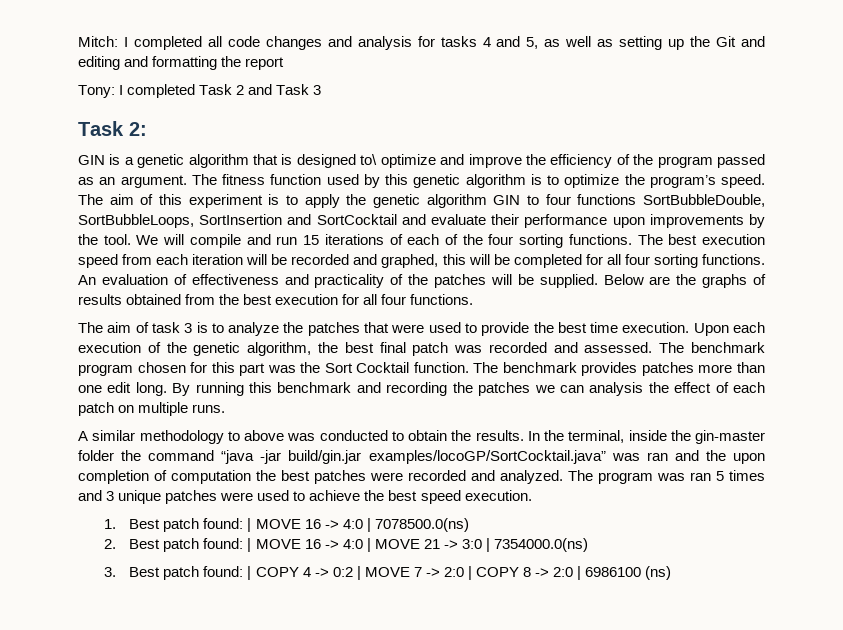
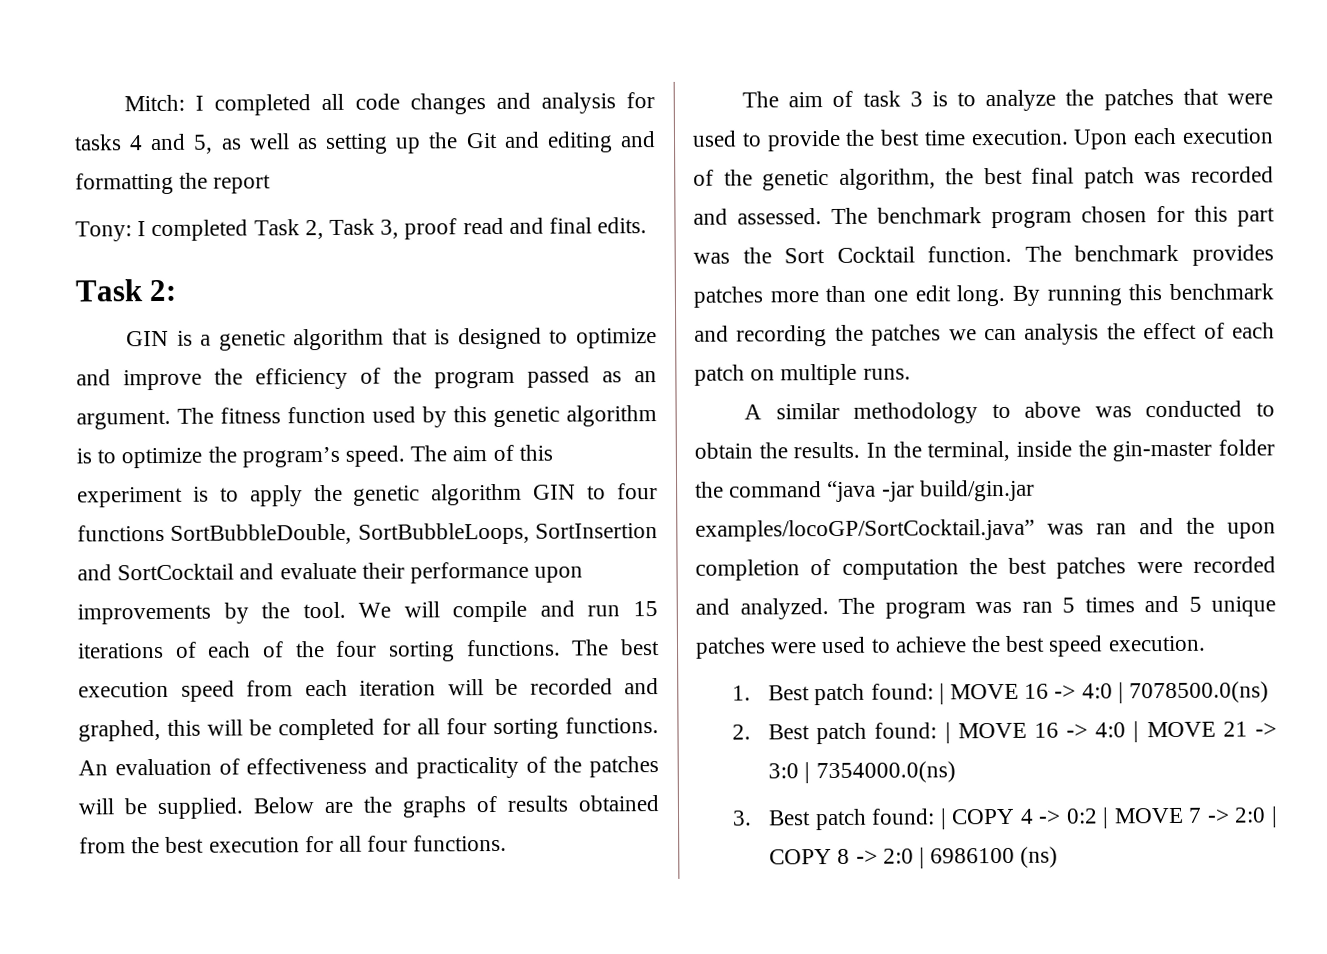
- Tony: I completed Task 2 and Task 3
+ Tony: I completed Task 2, Task 3, proof read and final edits.
- GIN is a genetic algorithm that is designed to\ optimize and improve the efficiency of the program passed as an argument.
+ GIN is a genetic algorithm that is designed to optimize and improve the efficiency of the program passed as an argument.
- The program was ran 5 times and 3 unique patches were used to achieve the best speed execution.
+ The program was ran 5 times and 5 unique patches were used to achieve the best speed execution.

